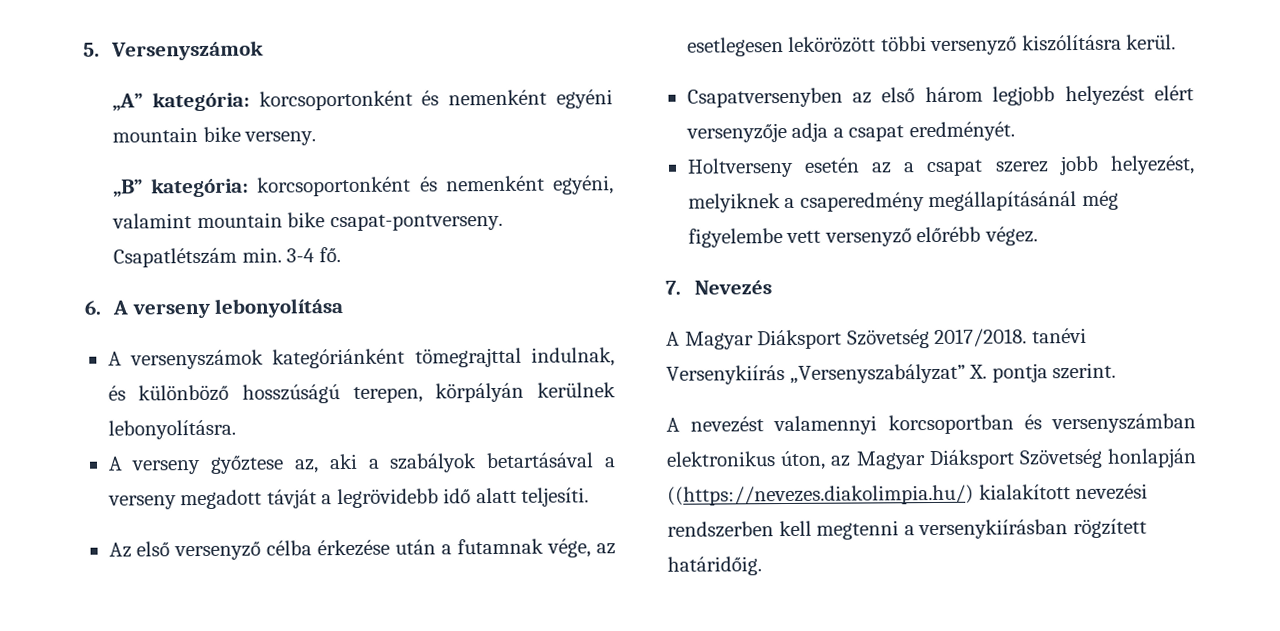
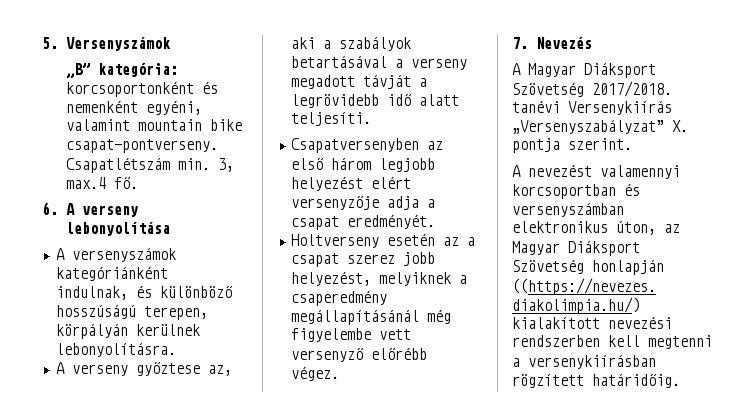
- „A” kategória: korcsoportonként és nemenként egyéni mountain bike verseny.
- Csapatlétszám min. 3-4 fő.
+ Csapatlétszám min. 3, max.4 fő.
- A versenyszámok kategóriánként tömegrajttal indulnak, és különböző hosszúságú terepen, körpályán kerülnek lebonyolításra.
+ A versenyszámok kategóriánként indulnak, és különböző hosszúságú terepen, körpályán kerülnek lebonyolításra.
- Az első versenyző célba érkezése után a futamnak vége, az esetlegesen lekörözött többi versenyző kiszólításra kerül.

